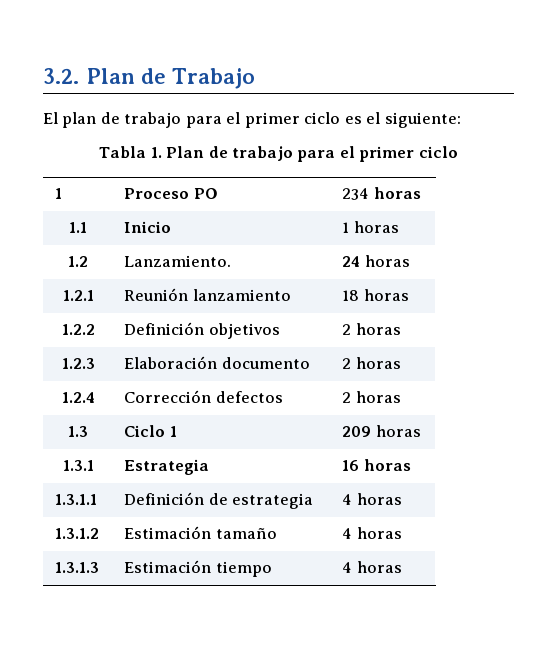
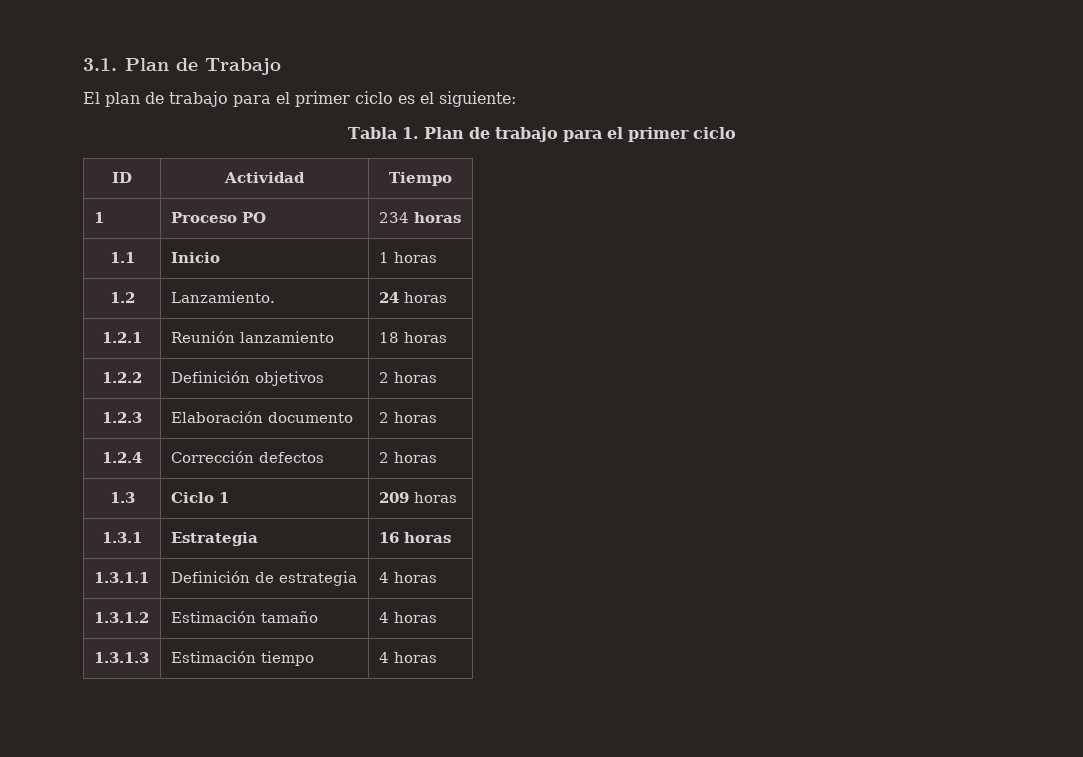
- 3.2. Plan de Trabajo
+ 3.1. Plan de Trabajo
+ ID | Actividad | Tiempo

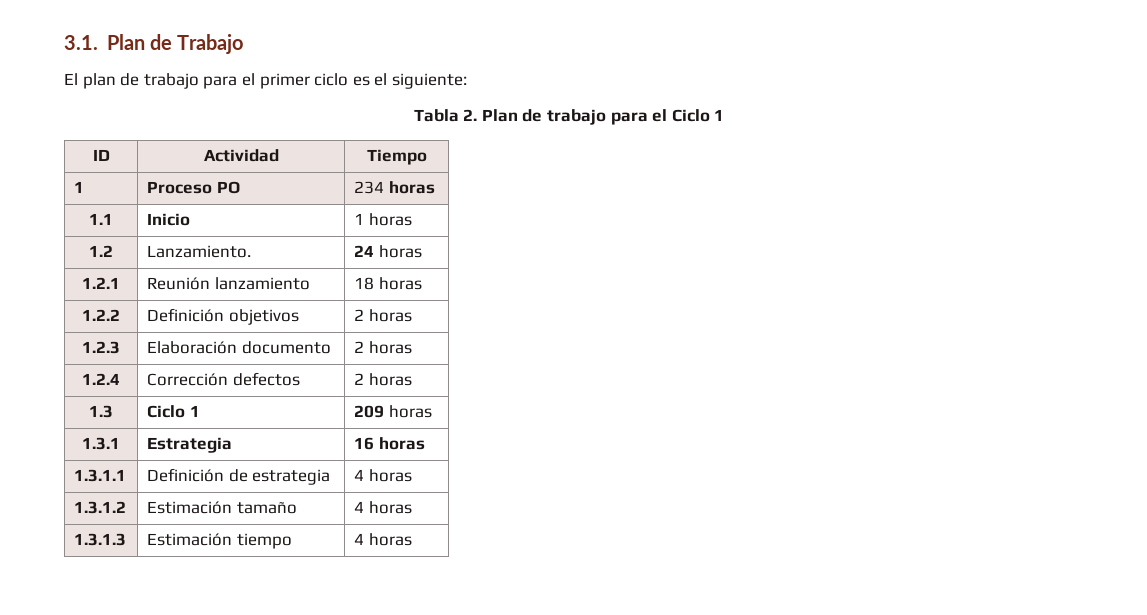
- Tabla 1. Plan de trabajo para el primer ciclo
+ Tabla 2. Plan de trabajo para el Ciclo 1

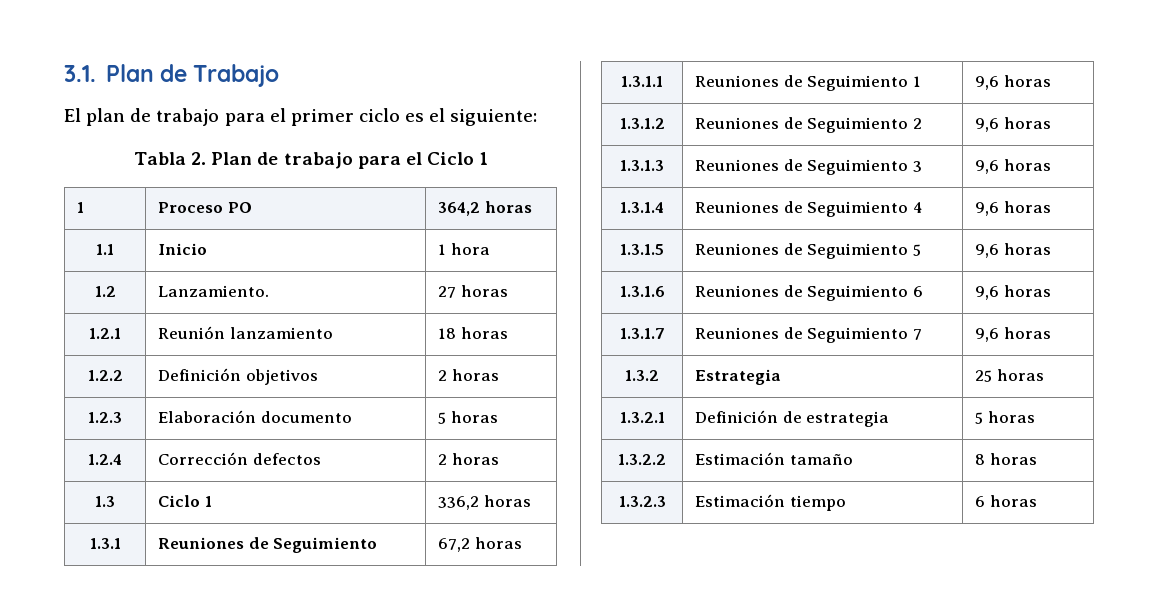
- ID | Actividad | Tiempo
- 1 | Proceso PO | 234 horas
+ 1 | Proceso PO | 364,2 horas
- 1.1 | Inicio | 1 horas
+ 1.1 | Inicio | 1 hora
- 1.2 | Lanzamiento. | 24 horas
+ 1.2 | Lanzamiento. | 27 horas
- 1.2.3 | Elaboración documento | 2 horas
+ 1.2.3 | Elaboración documento | 5 horas
- 1.3 | Ciclo 1 | 209 horas
+ 1.3 | Ciclo 1 | 336,2 horas
- 1.3.1 | Estrategia | 16 horas
- 1.3.1.1 | Definición de estrategia | 4 horas
- 1.3.1.2 | Estimación tamaño | 4 horas
- 1.3.1.3 | Estimación tiempo | 4 horas
+ 1.3.1 | Reuniones de Seguimiento | 67,2 horas
+ 1.3.1.1 | Reuniones de Seguimiento 1 | 9,6 horas
+ 1.3.1.2 | Reuniones de Seguimiento 2 | 9,6 horas
+ 1.3.1.3 | Reuniones de Seguimiento 3 | 9,6 horas
+ 1.3.1.4 | Reuniones de Seguimiento 4 | 9,6 horas
+ 1.3.1.5 | Reuniones de Seguimiento 5 | 9,6 horas
+ 1.3.1.6 | Reuniones de Seguimiento 6 | 9,6 horas
+ 1.3.1.7 | Reuniones de Seguimiento 7 | 9,6 horas
+ 1.3.2 | Estrategia | 25 horas
+ 1.3.2.1 | Definición de estrategia | 5 horas
+ 1.3.2.2 | Estimación tamaño | 8 horas
+ 1.3.2.3 | Estimación tiempo | 6 horas

